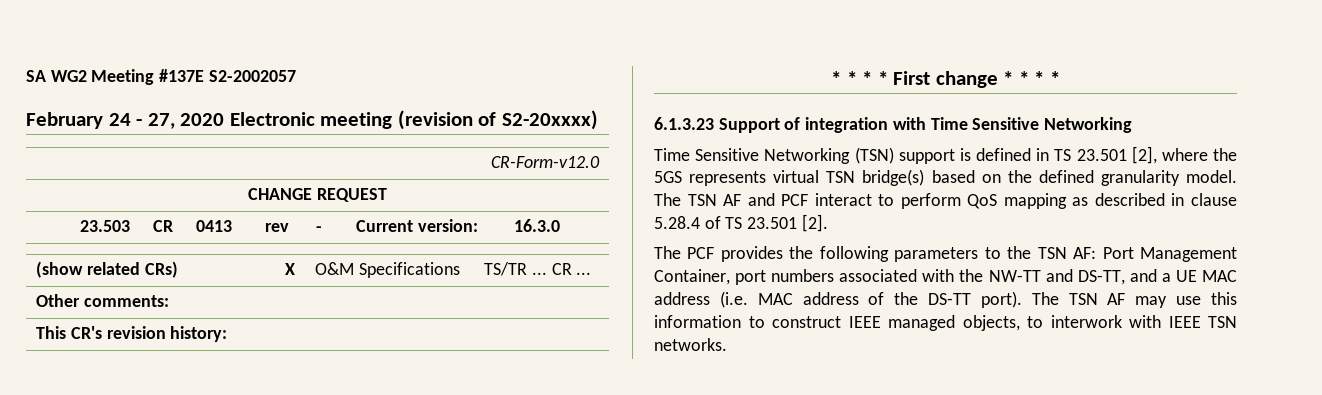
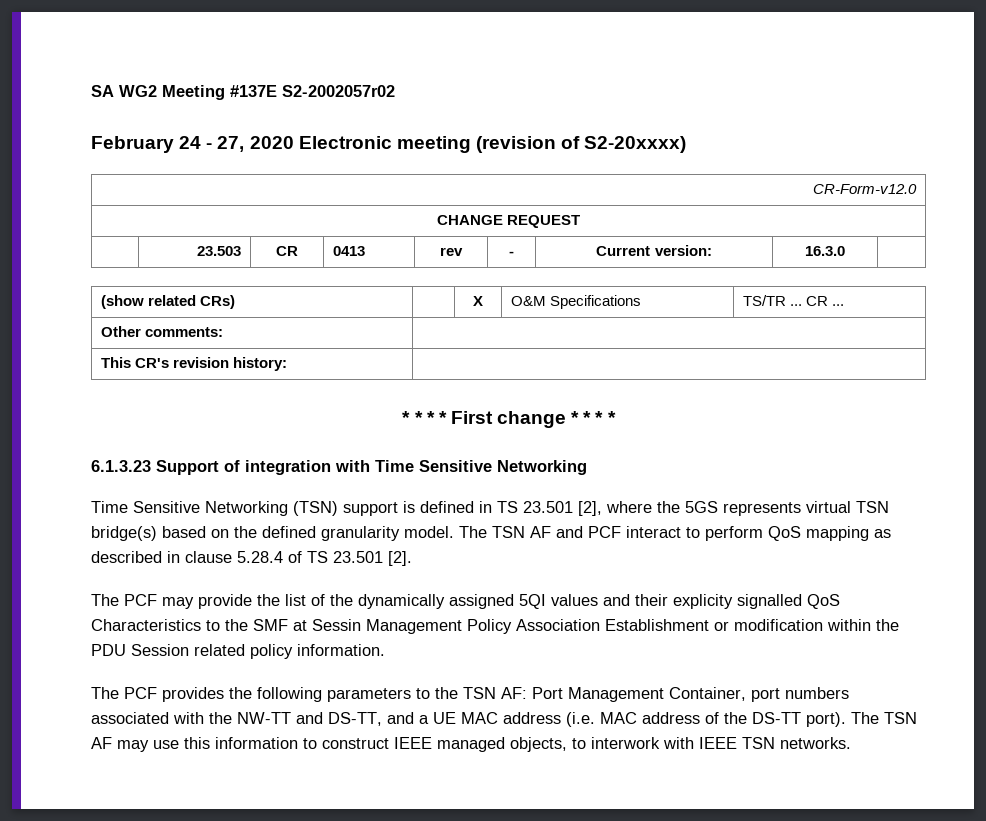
- SA WG2 Meeting #137E S2-2002057
+ SA WG2 Meeting #137E S2-2002057r02
+ The PCF may provide the list of the dynamically assigned 5QI values and their explicity signalled QoS Characteristics to the SMF at Sessin Management Policy Association Establishment or modification within the PDU Session related policy information.

